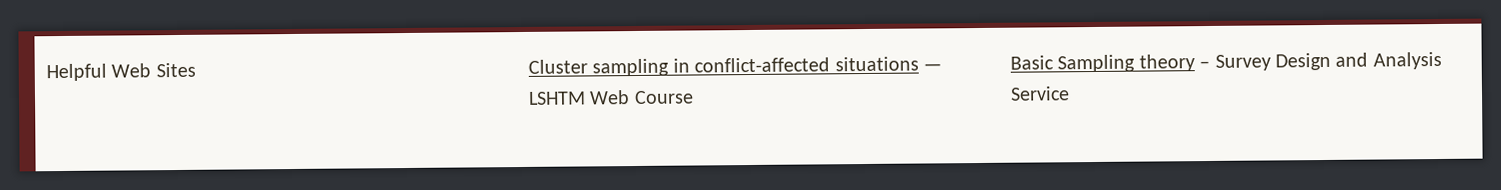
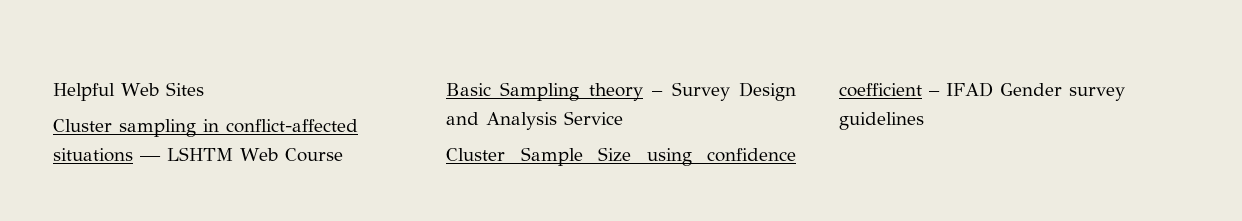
+ Cluster Sample Size using confidence coefficient – IFAD Gender survey guidelines

